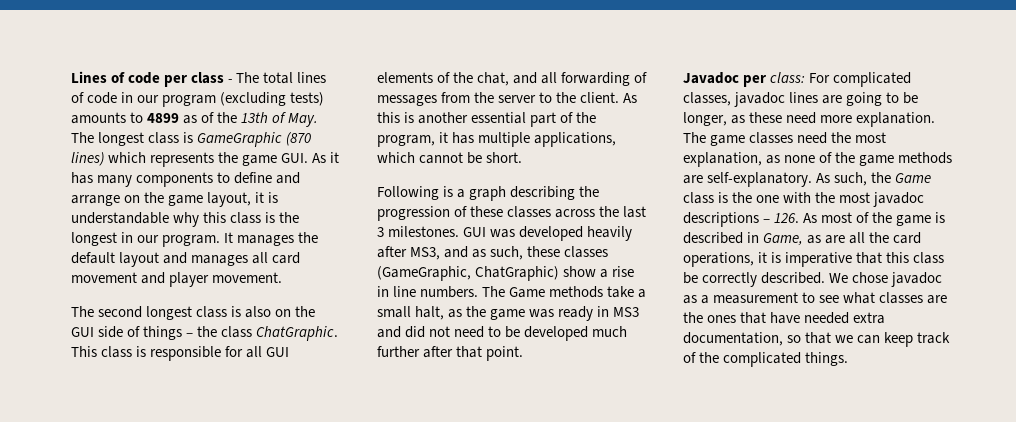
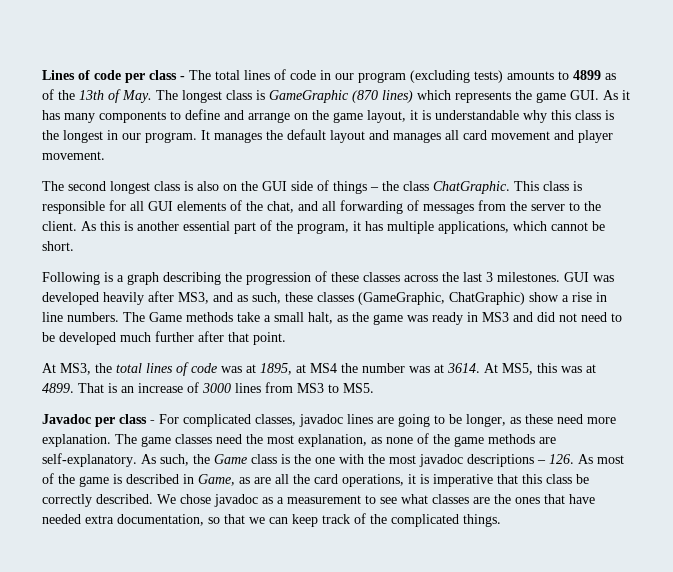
+ At MS3, the total lines of code was at 1895, at MS4 the number was at 3614. At MS5, this was at 4899. That is an increase of 3000 lines from MS3 to MS5.
- Javadoc per class: For complicated classes, javadoc lines are going to be longer, as these need more explanation.
+ Javadoc per class - For complicated classes, javadoc lines are going to be longer, as these need more explanation.

